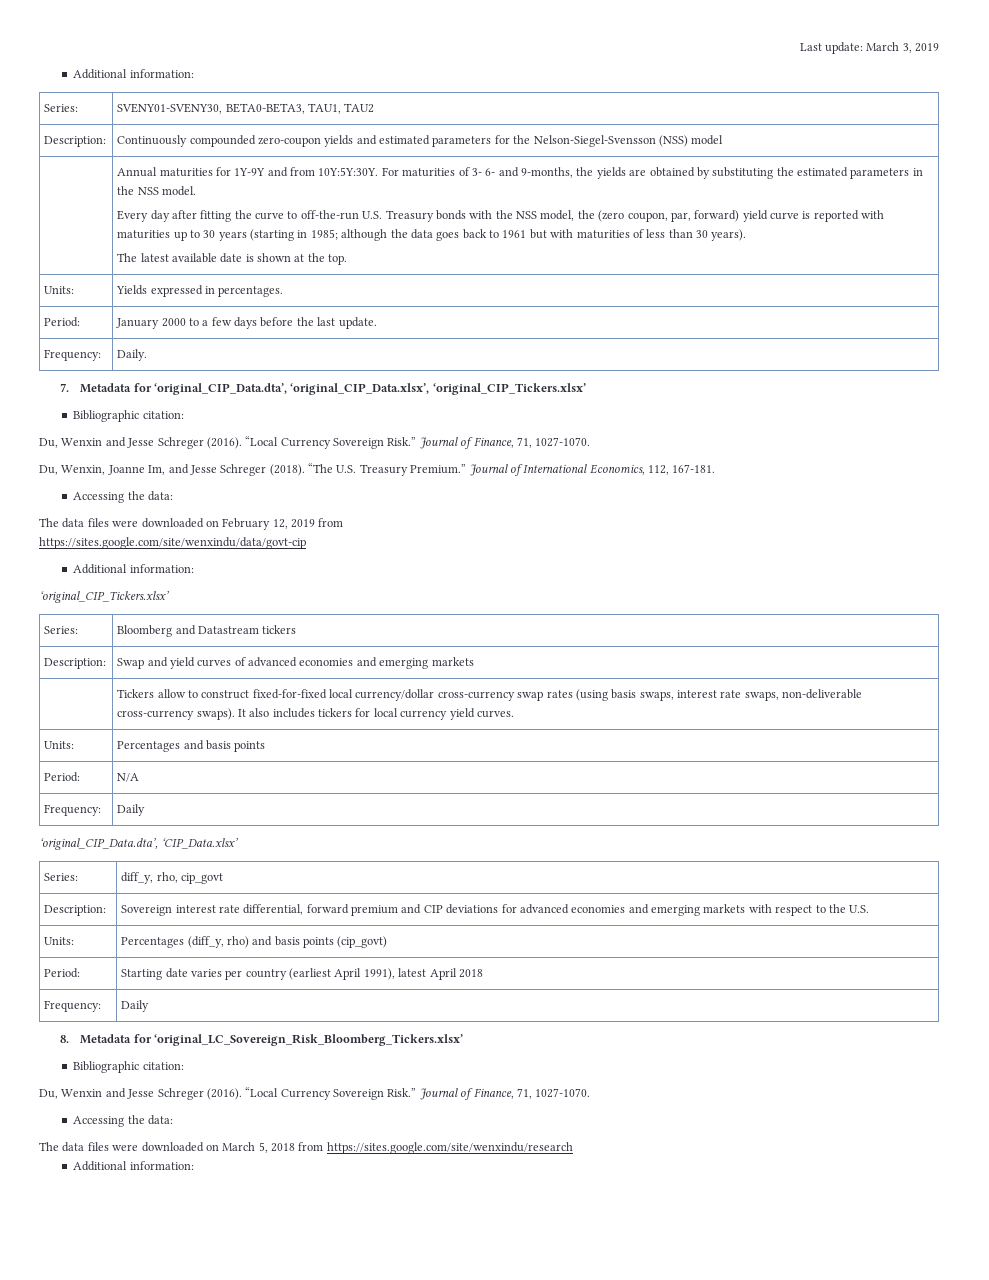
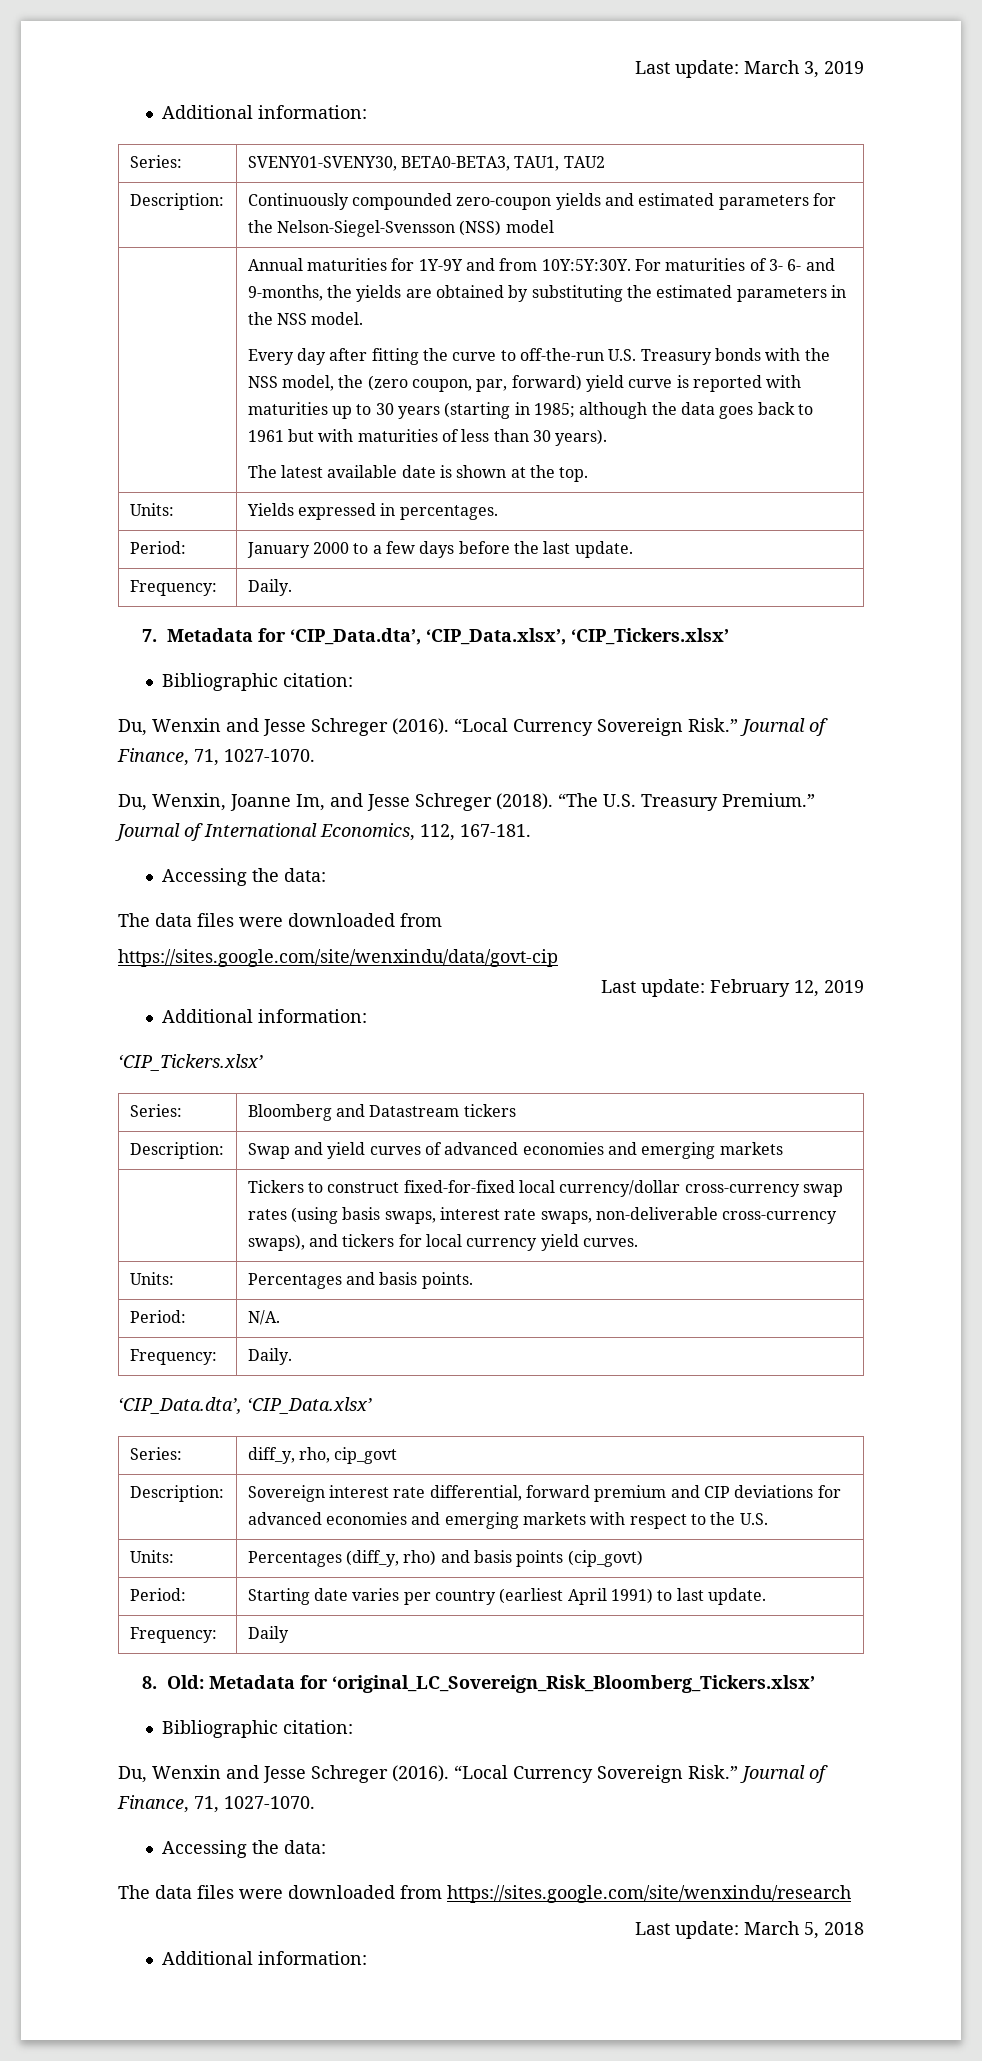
- 7. Metadata for ‘original_CIP_Data.dta’, ‘original_CIP_Data.xlsx’, ‘original_CIP_Tickers.xlsx’
+ 7. Metadata for ‘CIP_Data.dta’, ‘CIP_Data.xlsx’, ‘CIP_Tickers.xlsx’
  Journal of International Economics, 112, 167-181.
  Accessing the data:
- The data files were downloaded on February 12, 2019 from
+ The data files were downloaded from
  https://sites.google.com/site/wenxindu/data/govt-cip
+ Last update: February 12, 2019
  Additional information:
- ‘original_CIP_Tickers.xlsx’
+ ‘CIP_Tickers.xlsx’
- | Tickers allow to construct fixed-for-fixed local currency/dollar cross-currency swap rates (using basis swaps, interest rate swaps, non-deliverable cross-currency swaps). It also includes tickers for local currency yield curves.
+ | Tickers to construct fixed-for-fixed local currency/dollar cross-currency swap rates (using basis swaps, interest rate swaps, non-deliverable cross-currency swaps), and tickers for local currency yield curves.
- Units: | Percentages and basis points
- Period: | N/A
- Frequency: | Daily
- ‘original_CIP_Data.dta’, ‘CIP_Data.xlsx’
+ Units: | Percentages and basis points.
+ Period: | N/A.
+ Frequency: | Daily.
+ ‘CIP_Data.dta’, ‘CIP_Data.xlsx’
- Period: | Starting date varies per country (earliest April 1991), latest April 2018
+ Period: | Starting date varies per country (earliest April 1991) to last update.
- 8. Metadata for ‘original_LC_Sovereign_Risk_Bloomberg_Tickers.xlsx’
+ 8. Old: Metadata for ‘original_LC_Sovereign_Risk_Bloomberg_Tickers.xlsx’
- The data files were downloaded on March 5, 2018 from https://sites.google.com/site/wenxindu/research
+ The data files were downloaded from https://sites.google.com/site/wenxindu/research
+ Last update: March 5, 2018

